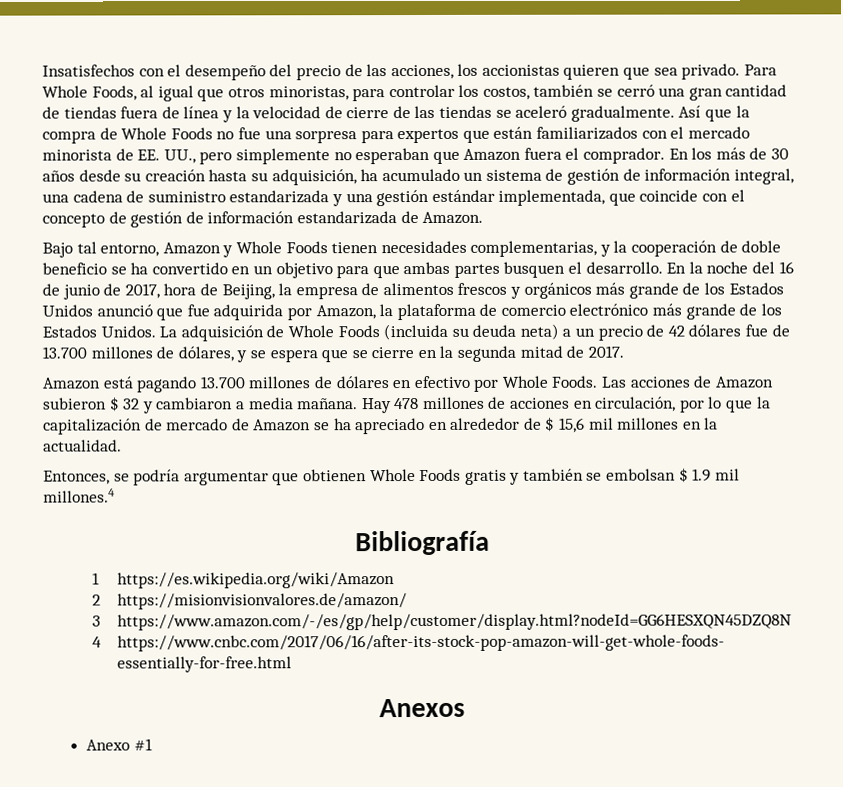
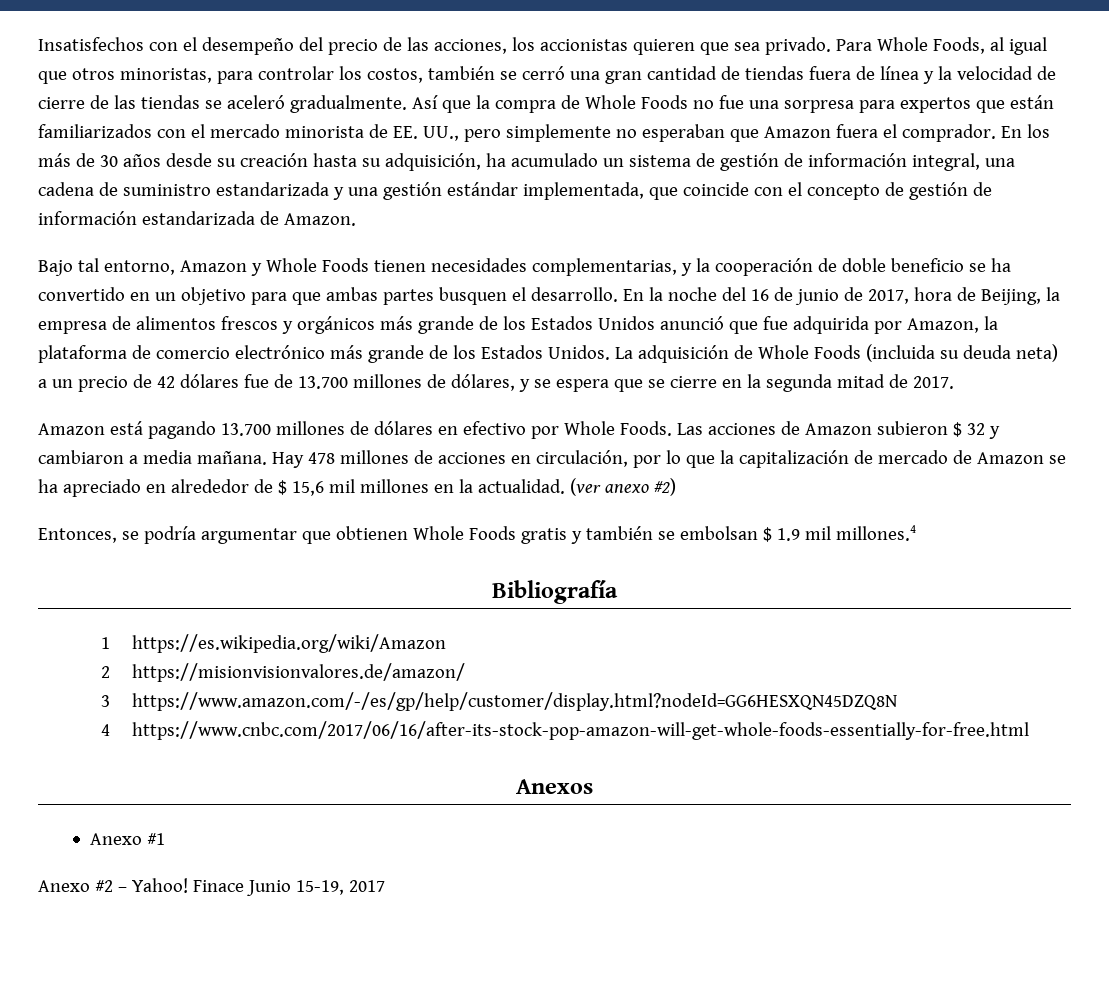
+ (ver anexo #2)
+ Anexo #2 – Yahoo! Finace Junio 15-19, 2017

